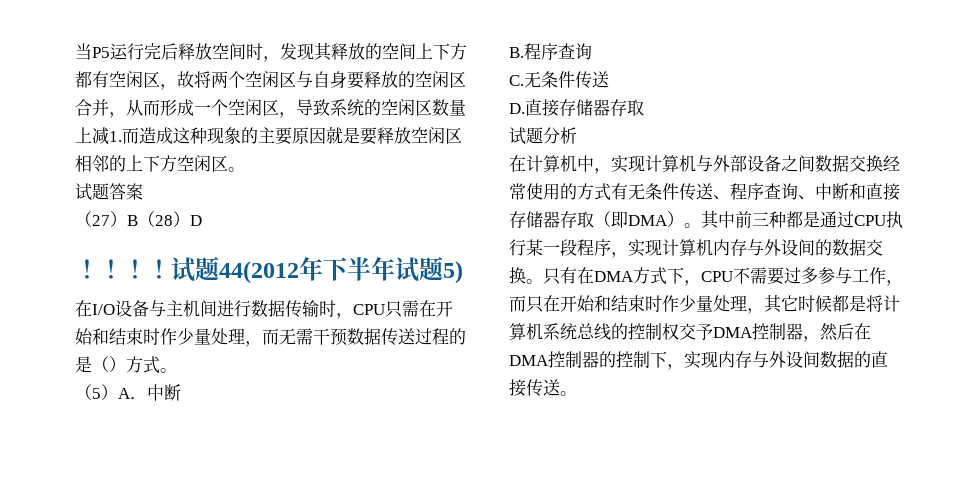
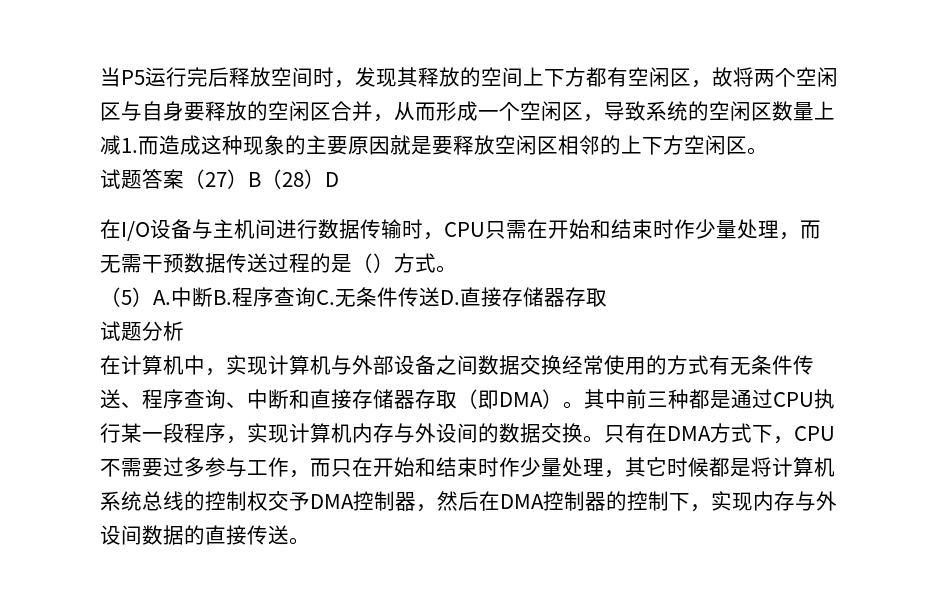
- 试题答案
- （27）B（28）D
+ 试题答案（27）B（28）D
- ！！！！试题44(2012年下半年试题5)
- （5）A．中断
- B.程序查询
- C.无条件传送
- D.直接存储器存取
+ （5）A.中断B.程序查询C.无条件传送D.直接存储器存取

